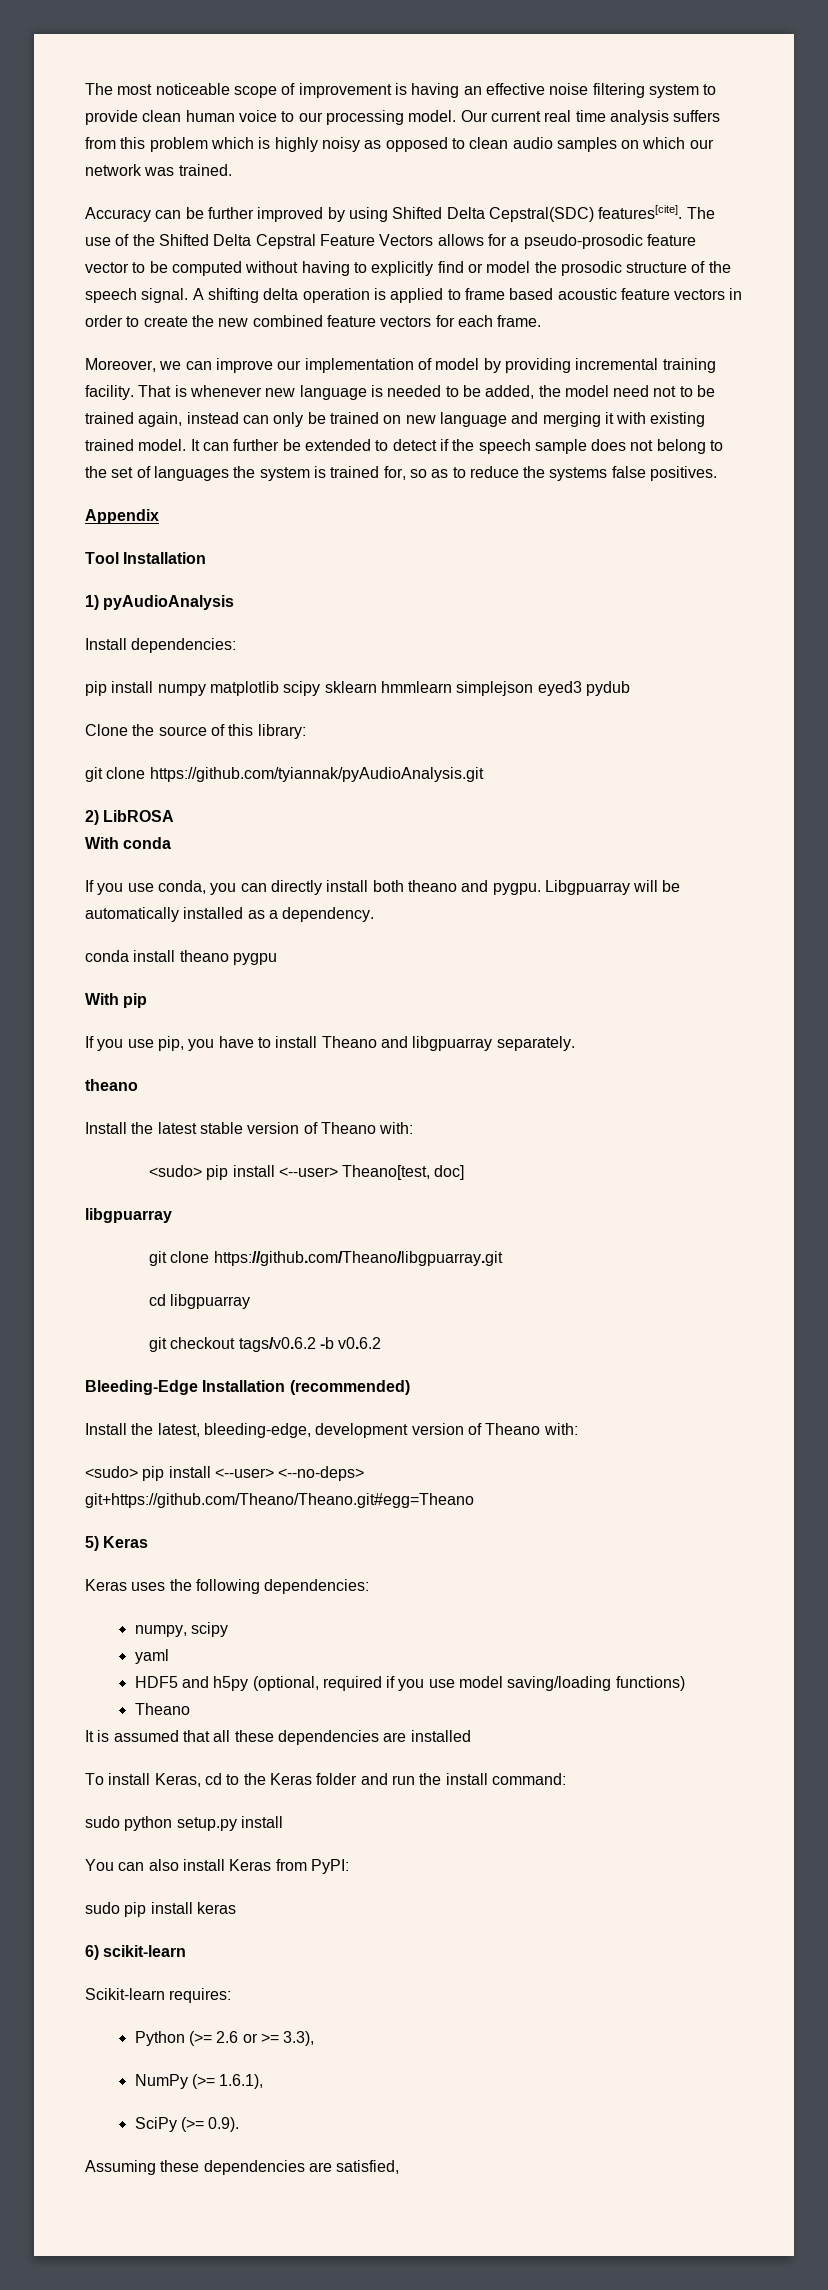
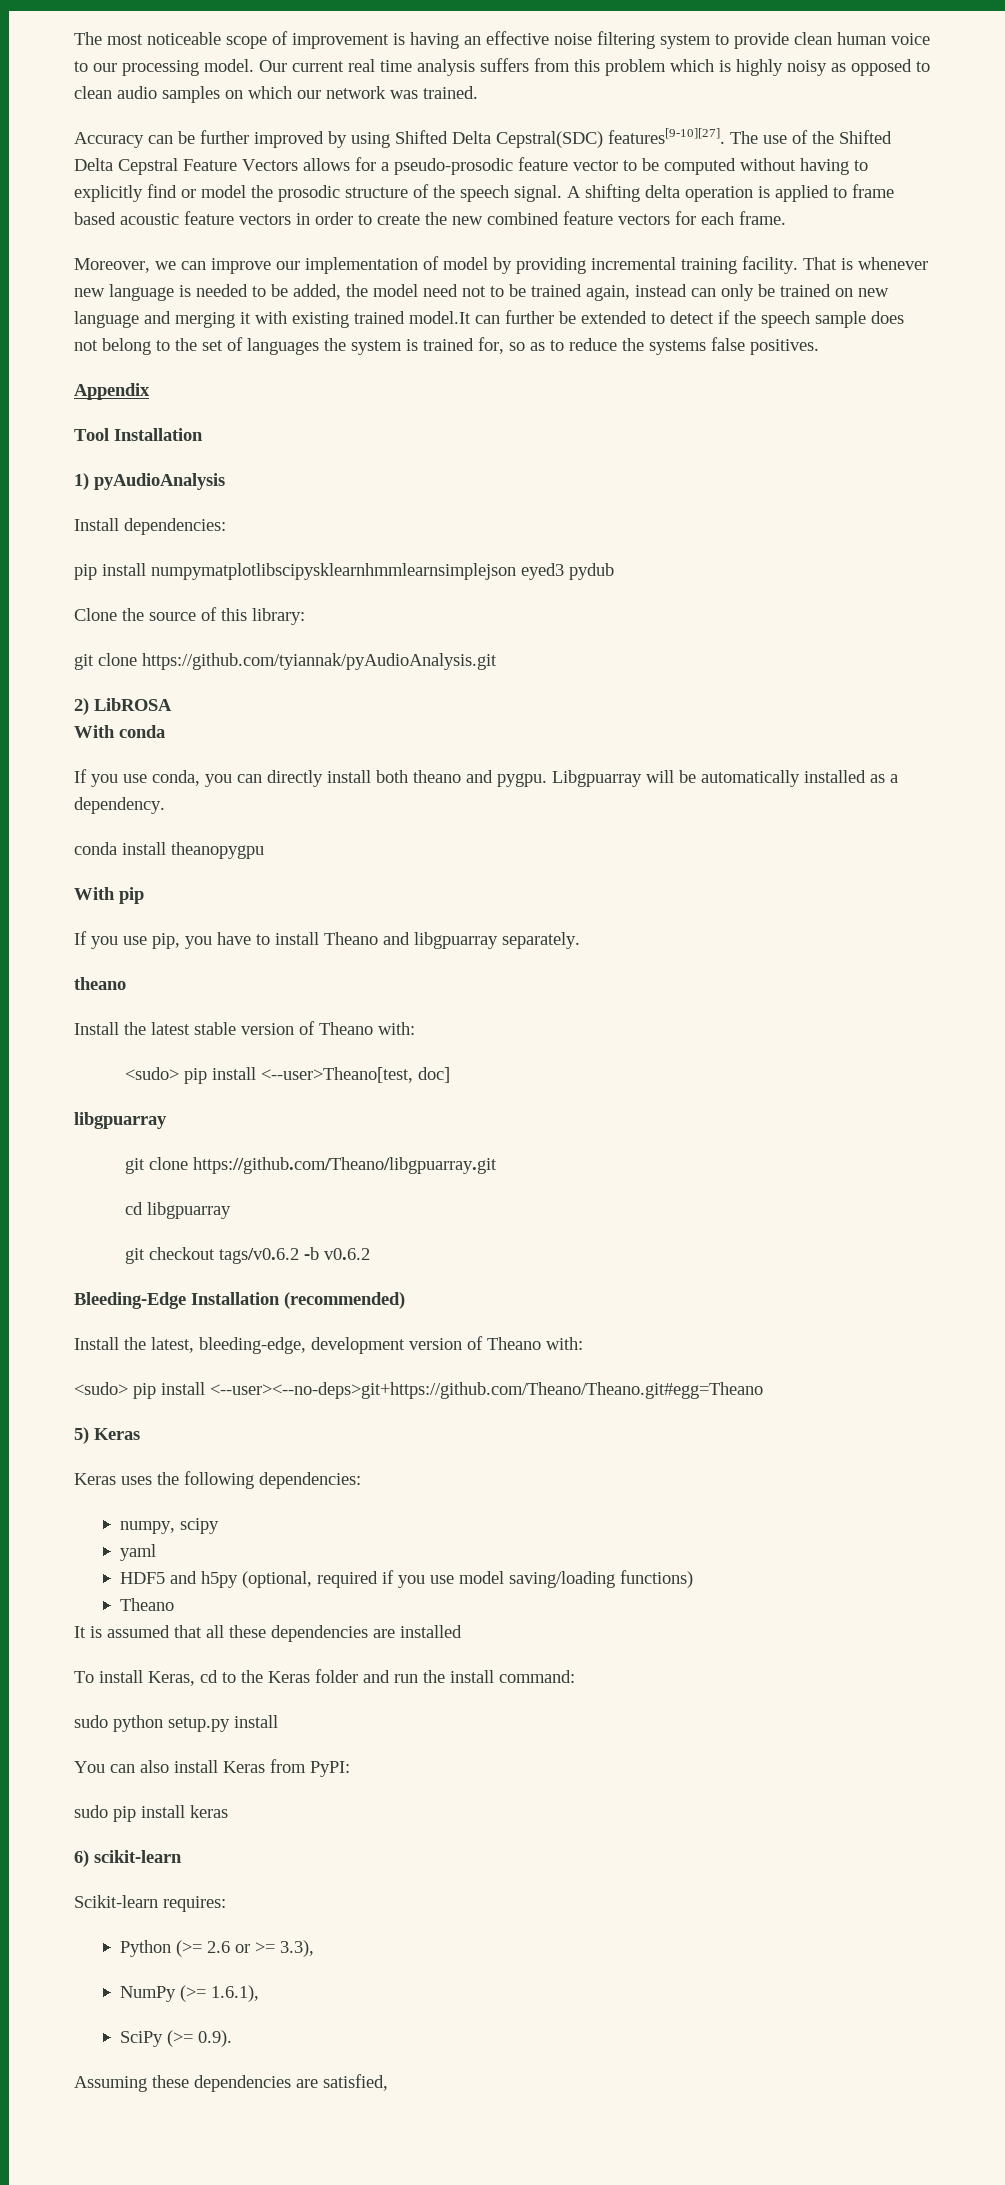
- Accuracy can be further improved by using Shifted Delta Cepstral(SDC) features[cite].
+ Accuracy can be further improved by using Shifted Delta Cepstral(SDC) features[9-10][27].
- That is whenever new language is needed to be added, the model need not to be trained again, instead can only be trained on new language and merging it with existing trained model. It can further be extended to detect if the speech sample does not belong to the set of languages the system is trained for, so as to reduce the systems false positives.
+ That is whenever new language is needed to be added, the model need not to be trained again, instead can only be trained on new language and merging it with existing trained model.It can further be extended to detect if the speech sample does not belong to the set of languages the system is trained for, so as to reduce the systems false positives.
- pip install numpy matplotlib scipy sklearn hmmlearn simplejson eyed3 pydub
+ pip install numpymatplotlibscipysklearnhmmlearnsimplejson eyed3 pydub
- conda install theano pygpu
+ conda install theanopygpu
- <sudo> pip install <--user> Theano[test, doc]
+ <sudo> pip install <--user>Theano[test, doc]
- <sudo> pip install <--user> <--no-deps> git+https://github.com/Theano/Theano.git#egg=Theano
+ <sudo> pip install <--user><--no-deps>git+https://github.com/Theano/Theano.git#egg=Theano

